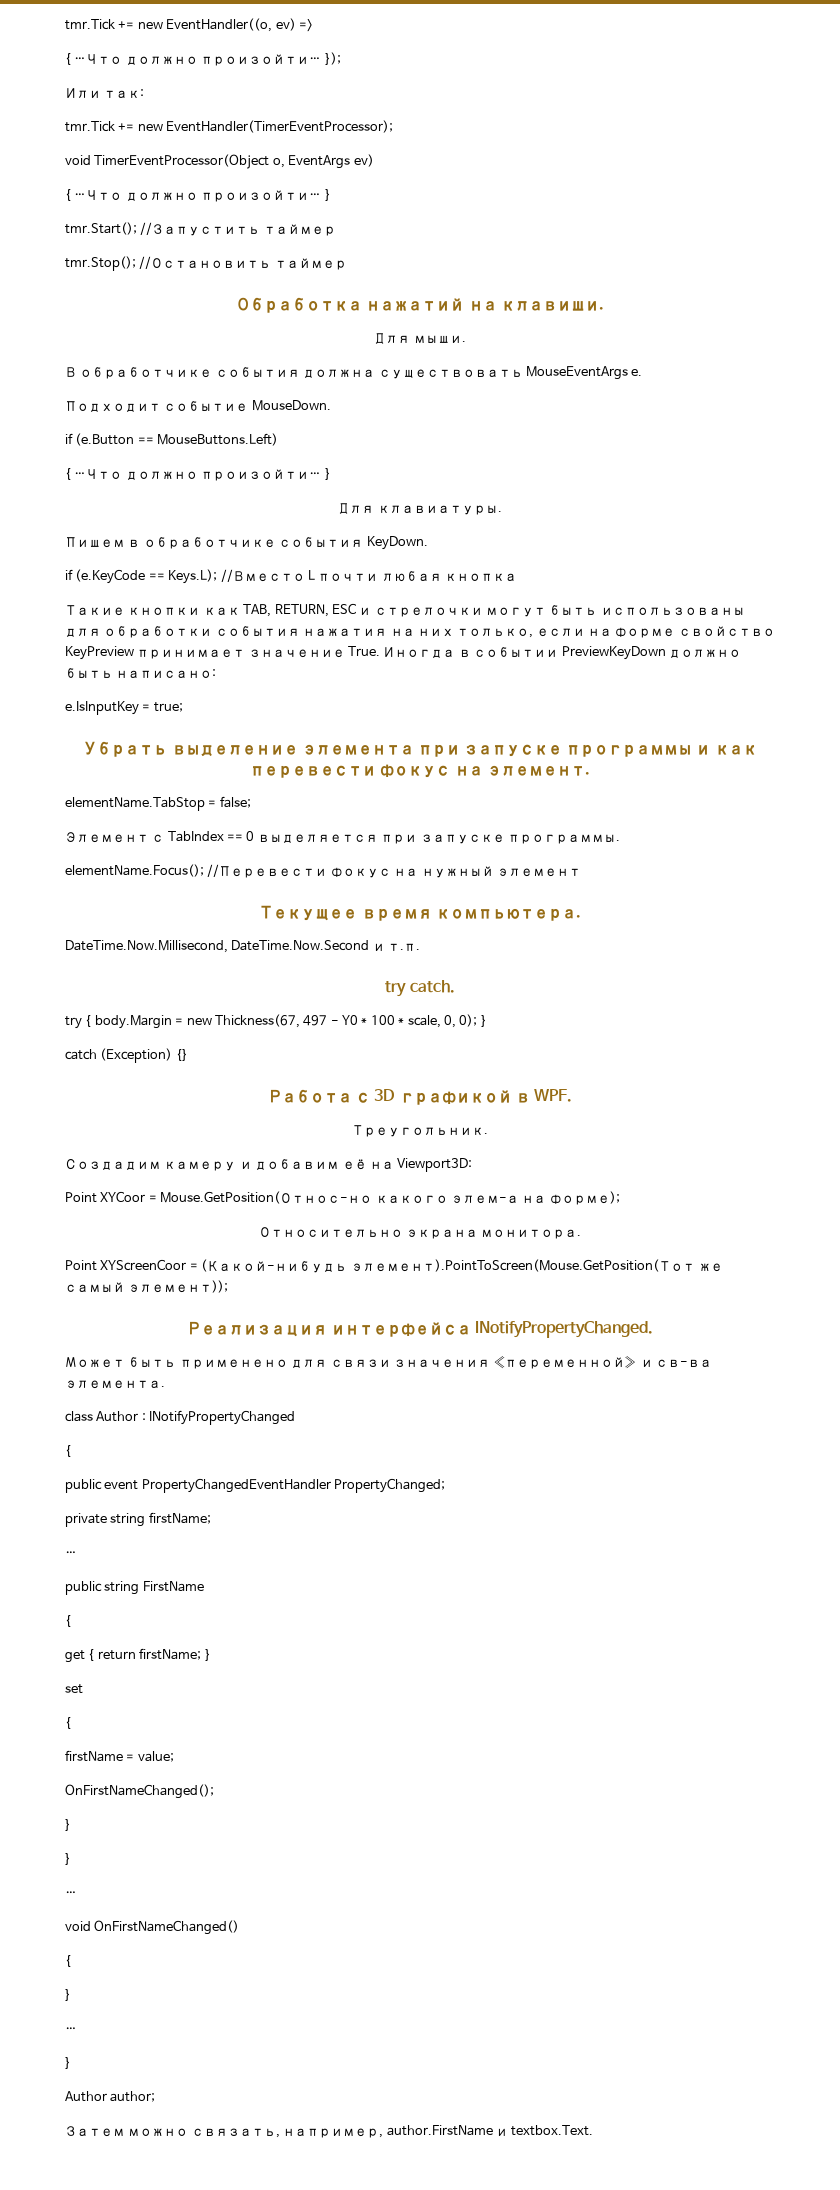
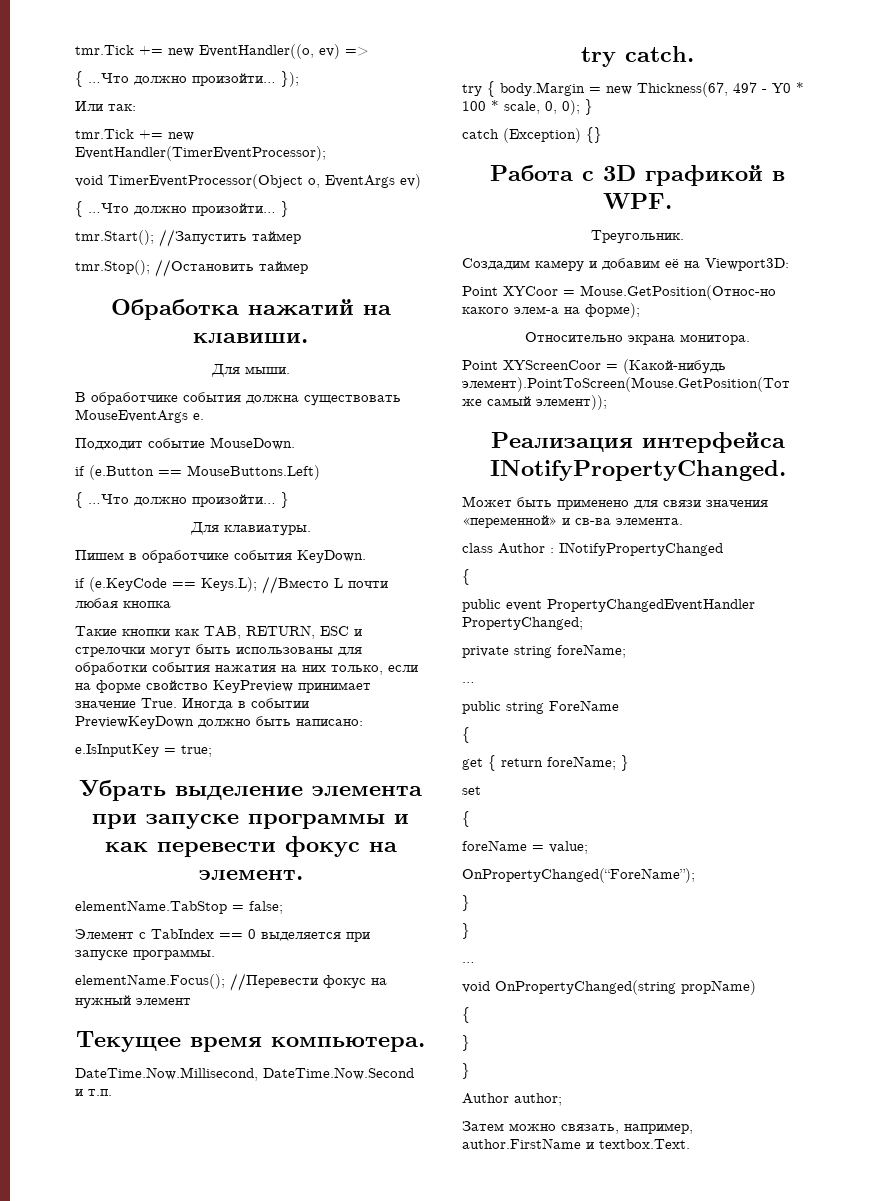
- private string firstName;
+ private string foreName;
- public string FirstName
+ public string ForeName
- get { return firstName; }
+ get { return foreName; }
- firstName = value;
+ foreName = value;
- OnFirstNameChanged();
+ OnPropertyChanged(“ForeName”);
- void OnFirstNameChanged()
+ void OnPropertyChanged(string propName)
  {
  }
- …

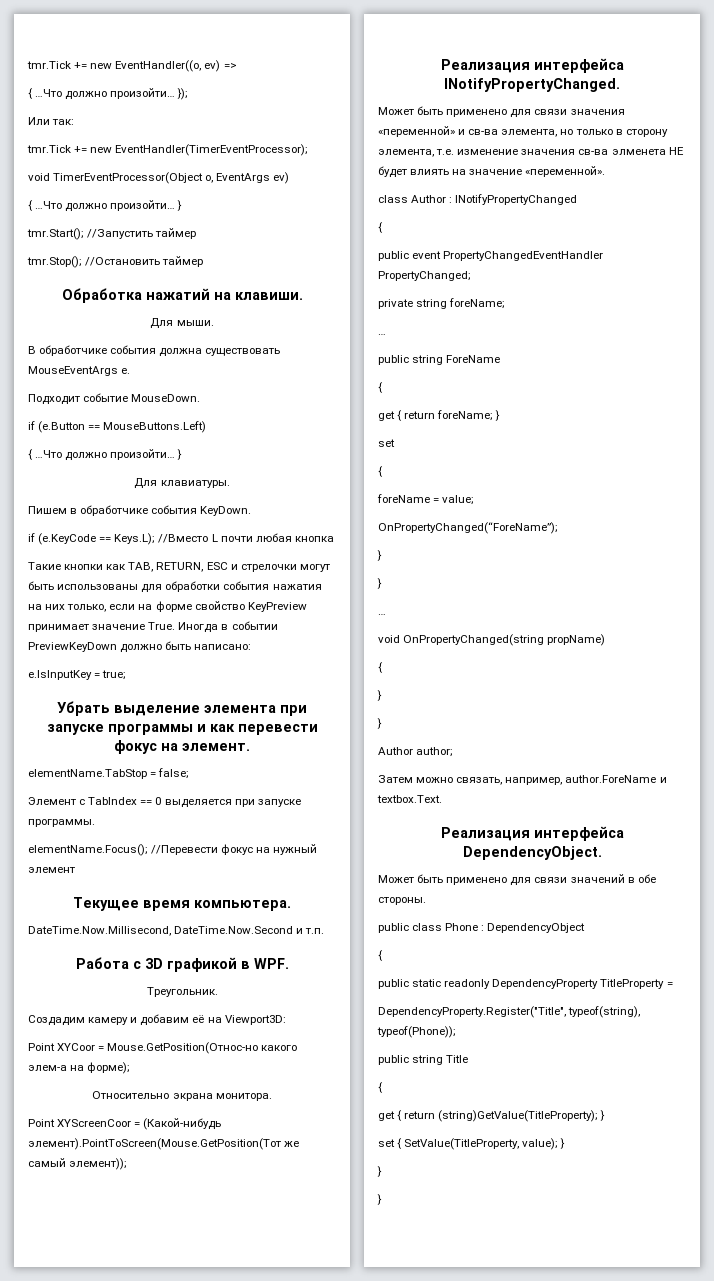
- try catch.
- try { body.Margin = new Thickness(67, 497 - Y0 * 100 * scale, 0, 0); }
- catch (Exception) {}
- Может быть применено для связи значения «переменной» и св-ва элемента.
+ Может быть применено для связи значения «переменной» и св-ва элемента, но только в сторону элемента, т.е. изменение значения св-ва элменета НЕ будет влиять на значение «переменной».
- Затем можно связать, например, author.FirstName и textbox.Text.
+ Затем можно связать, например, author.ForeName и textbox.Text.
+ Реализация интерфейса DependencyObject.
+ Может быть применено для связи значений в обе стороны.
+ public class Phone : DependencyObject
+ {
+ public static readonly DependencyProperty TitleProperty =
+ DependencyProperty.Register("Title", typeof(string), typeof(Phone));
+ public string Title
+ {
+ get { return (string)GetValue(TitleProperty); }
+ set { SetValue(TitleProperty, value); }
+ }
+ }

